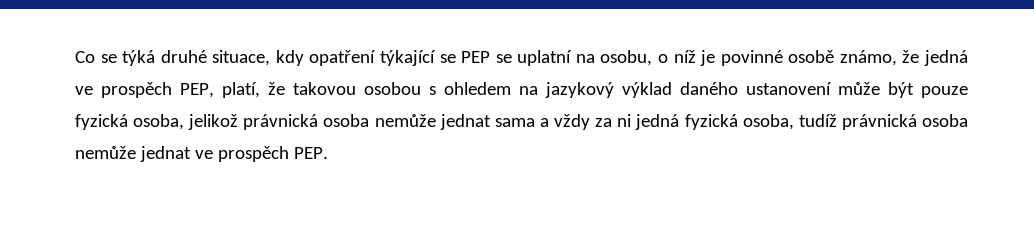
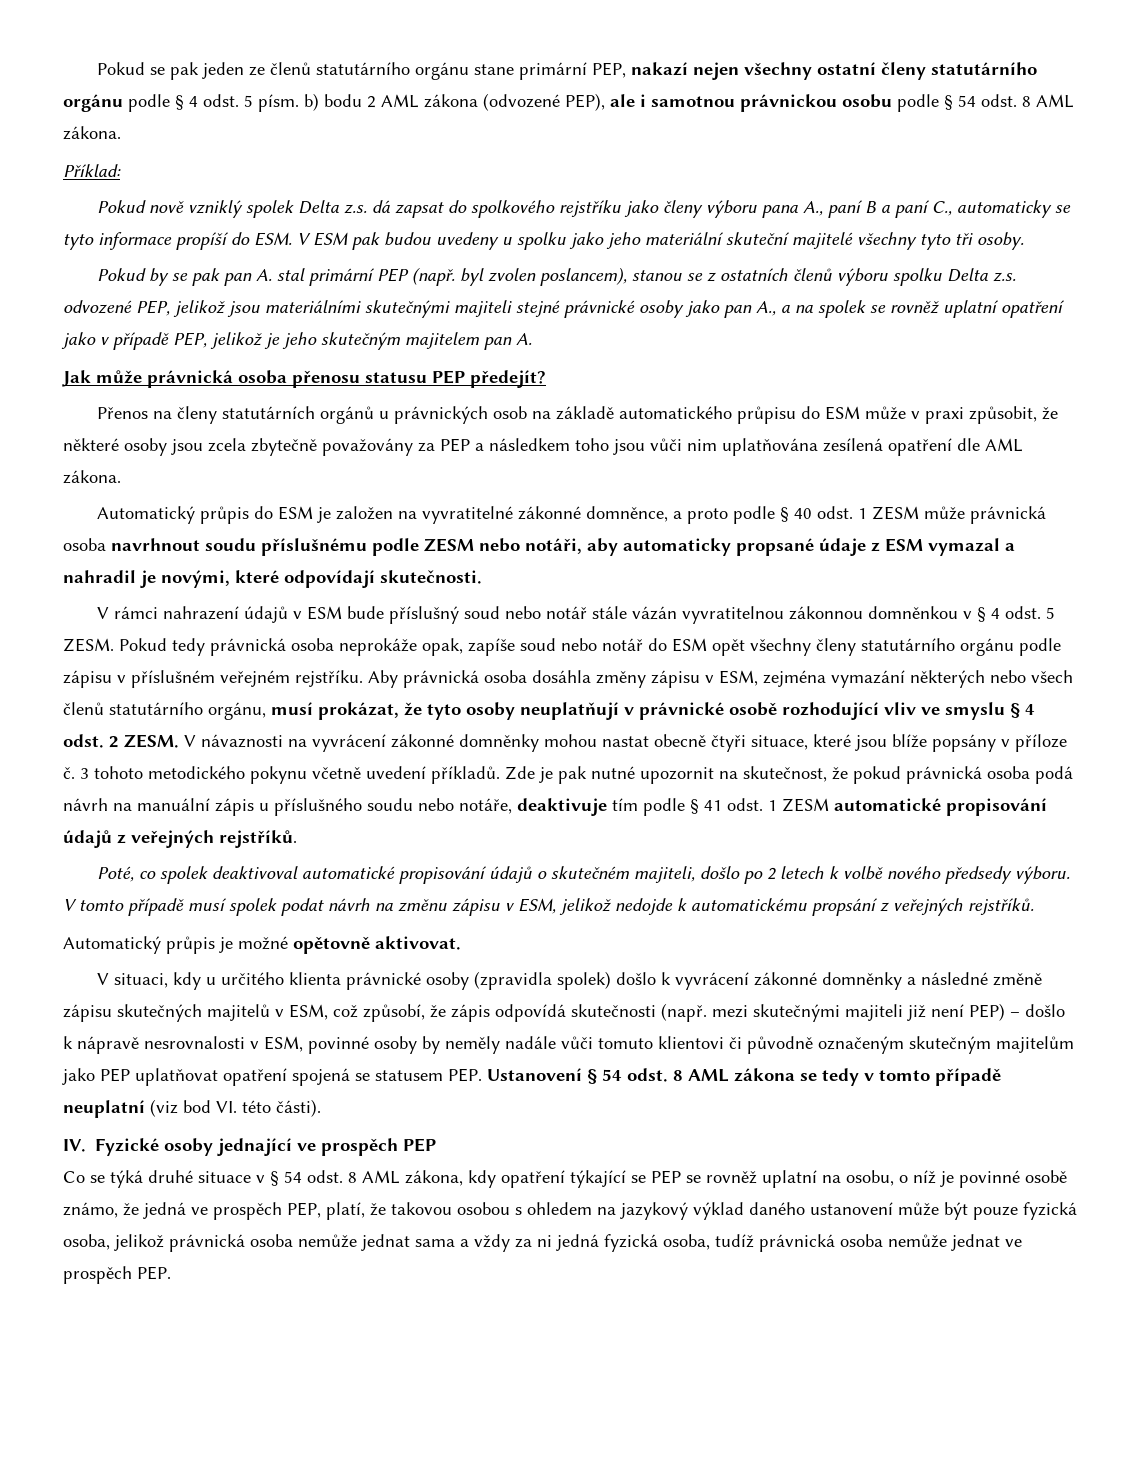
- Co se týká druhé situace, kdy opatření týkající se PEP se uplatní na osobu, o níž je povinné osobě známo, že jedná ve prospěch PEP, platí, že takovou osobou s ohledem na jazykový výklad daného ustanovení může být pouze fyzická osoba, jelikož právnická osoba nemůže jednat sama a vždy za ni jedná fyzická osoba, tudíž právnická osoba nemůže jednat ve prospěch PEP.
+ Pokud se pak jeden ze členů statutárního orgánu stane primární PEP, nakazí nejen všechny ostatní členy statutárního orgánu podle § 4 odst. 5 písm. b) bodu 2 AML zákona (odvozené PEP), ale i samotnou právnickou osobu podle § 54 odst. 8 AML zákona.
+ Příklad:
+ Pokud nově vzniklý spolek Delta z.s. dá zapsat do spolkového rejstříku jako členy výboru pana A., paní B a paní C., automaticky se tyto informace propíší do ESM. V ESM pak budou uvedeny u spolku jako jeho materiální skuteční majitelé všechny tyto tři osoby.
+ Pokud by se pak pan A. stal primární PEP (např. byl zvolen poslancem), stanou se z ostatních členů výboru spolku Delta z.s. odvozené PEP, jelikož jsou materiálními skutečnými majiteli stejné právnické osoby jako pan A., a na spolek se rovněž uplatní opatření jako v případě PEP, jelikož je jeho skutečným majitelem pan A.
+ Jak může právnická osoba přenosu statusu PEP předejít?
+ Přenos na členy statutárních orgánů u právnických osob na základě automatického průpisu do ESM může v praxi způsobit, že některé osoby jsou zcela zbytečně považovány za PEP a následkem toho jsou vůči nim uplatňována zesílená opatření dle AML zákona.
+ Automatický průpis do ESM je založen na vyvratitelné zákonné domněnce, a proto podle § 40 odst. 1 ZESM může právnická osoba navrhnout soudu příslušnému podle ZESM nebo notáři, aby automaticky propsané údaje z ESM vymazal a nahradil je novými, které odpovídají skutečnosti.
+ V rámci nahrazení údajů v ESM bude příslušný soud nebo notář stále vázán vyvratitelnou zákonnou domněnkou v § 4 odst. 5 ZESM. Pokud tedy právnická osoba neprokáže opak, zapíše soud nebo notář do ESM opět všechny členy statutárního orgánu podle zápisu v příslušném veřejném rejstříku. Aby právnická osoba dosáhla změny zápisu v ESM, zejména vymazání některých nebo všech členů statutárního orgánu, musí prokázat, že tyto osoby neuplatňují v právnické osobě rozhodující vliv ve smyslu § 4 odst. 2 ZESM. V návaznosti na vyvrácení zákonné domněnky mohou nastat obecně čtyři situace, které jsou blíže popsány v příloze č. 3 tohoto metodického pokynu včetně uvedení příkladů. Zde je pak nutné upozornit na skutečnost, že pokud právnická osoba podá návrh na manuální zápis u příslušného soudu nebo notáře, deaktivuje tím podle § 41 odst. 1 ZESM automatické propisování údajů z veřejných rejstříků.
+ Poté, co spolek deaktivoval automatické propisování údajů o skutečném majiteli, došlo po 2 letech k volbě nového předsedy výboru. V tomto případě musí spolek podat návrh na změnu zápisu v ESM, jelikož nedojde k automatickému propsání z veřejných rejstříků.
+ Automatický průpis je možné opětovně aktivovat.
+ V situaci, kdy u určitého klienta právnické osoby (zpravidla spolek) došlo k vyvrácení zákonné domněnky a následné změně zápisu skutečných majitelů v ESM, což způsobí, že zápis odpovídá skutečnosti (např. mezi skutečnými majiteli již není PEP) – došlo k nápravě nesrovnalosti v ESM, povinné osoby by neměly nadále vůči tomuto klientovi či původně označeným skutečným majitelům jako PEP uplatňovat opatření spojená se statusem PEP. Ustanovení § 54 odst. 8 AML zákona se tedy v tomto případě neuplatní (viz bod VI. této části).
+ IV. Fyzické osoby jednající ve prospěch PEP
+ Co se týká druhé situace v § 54 odst. 8 AML zákona, kdy opatření týkající se PEP se rovněž uplatní na osobu, o níž je povinné osobě známo, že jedná ve prospěch PEP, platí, že takovou osobou s ohledem na jazykový výklad daného ustanovení může být pouze fyzická osoba, jelikož právnická osoba nemůže jednat sama a vždy za ni jedná fyzická osoba, tudíž právnická osoba nemůže jednat ve prospěch PEP.

